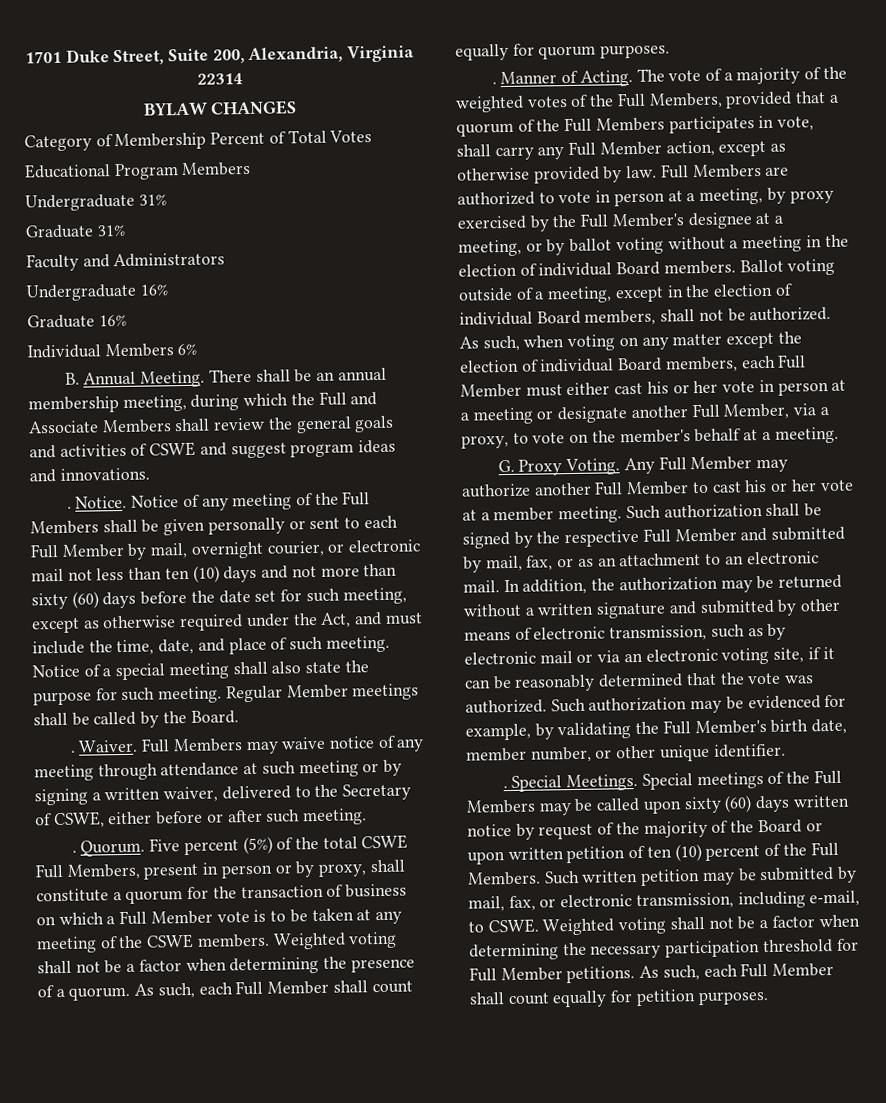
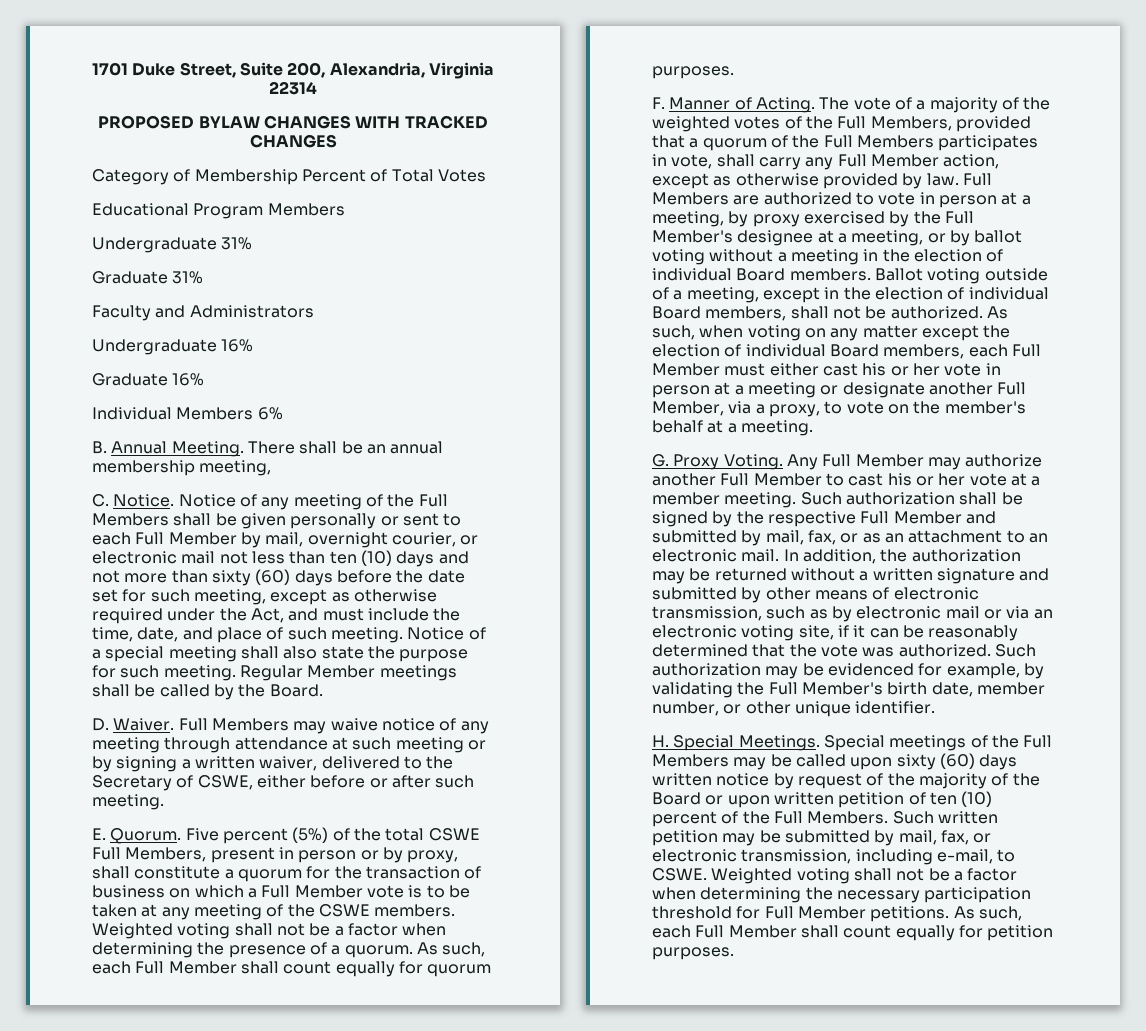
- BYLAW CHANGES
+ PROPOSED BYLAW CHANGES WITH TRACKED CHANGES
- There shall be an annual membership meeting, during which the Full and Associate Members shall review the general goals and activities of CSWE and suggest program ideas and innovations.
- . Notice.
+ There shall be an annual membership meeting,
+ C. Notice.
- . Waiver.
+ D. Waiver.
- . Quorum.
+ E. Quorum.
- . Manner of Acting.
+ F. Manner of Acting.
- . Special Meetings.
+ H. Special Meetings.

